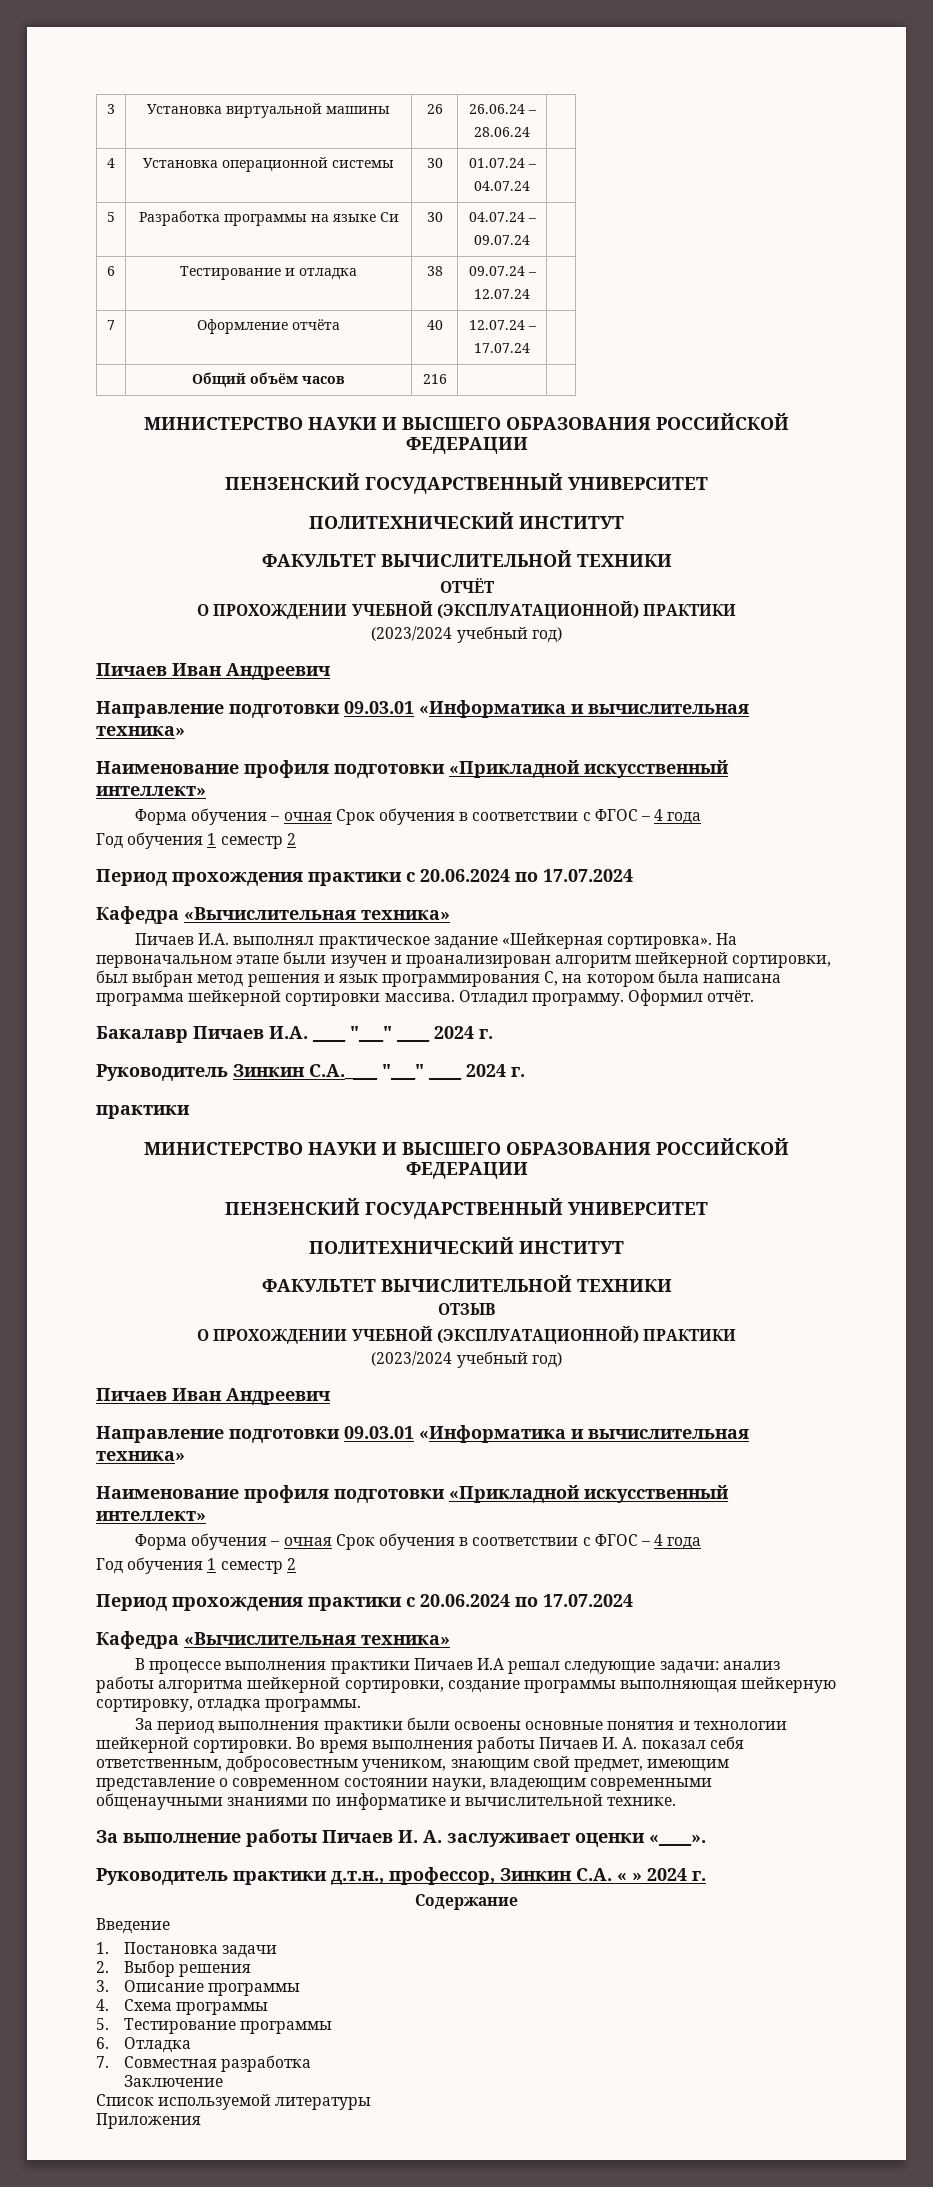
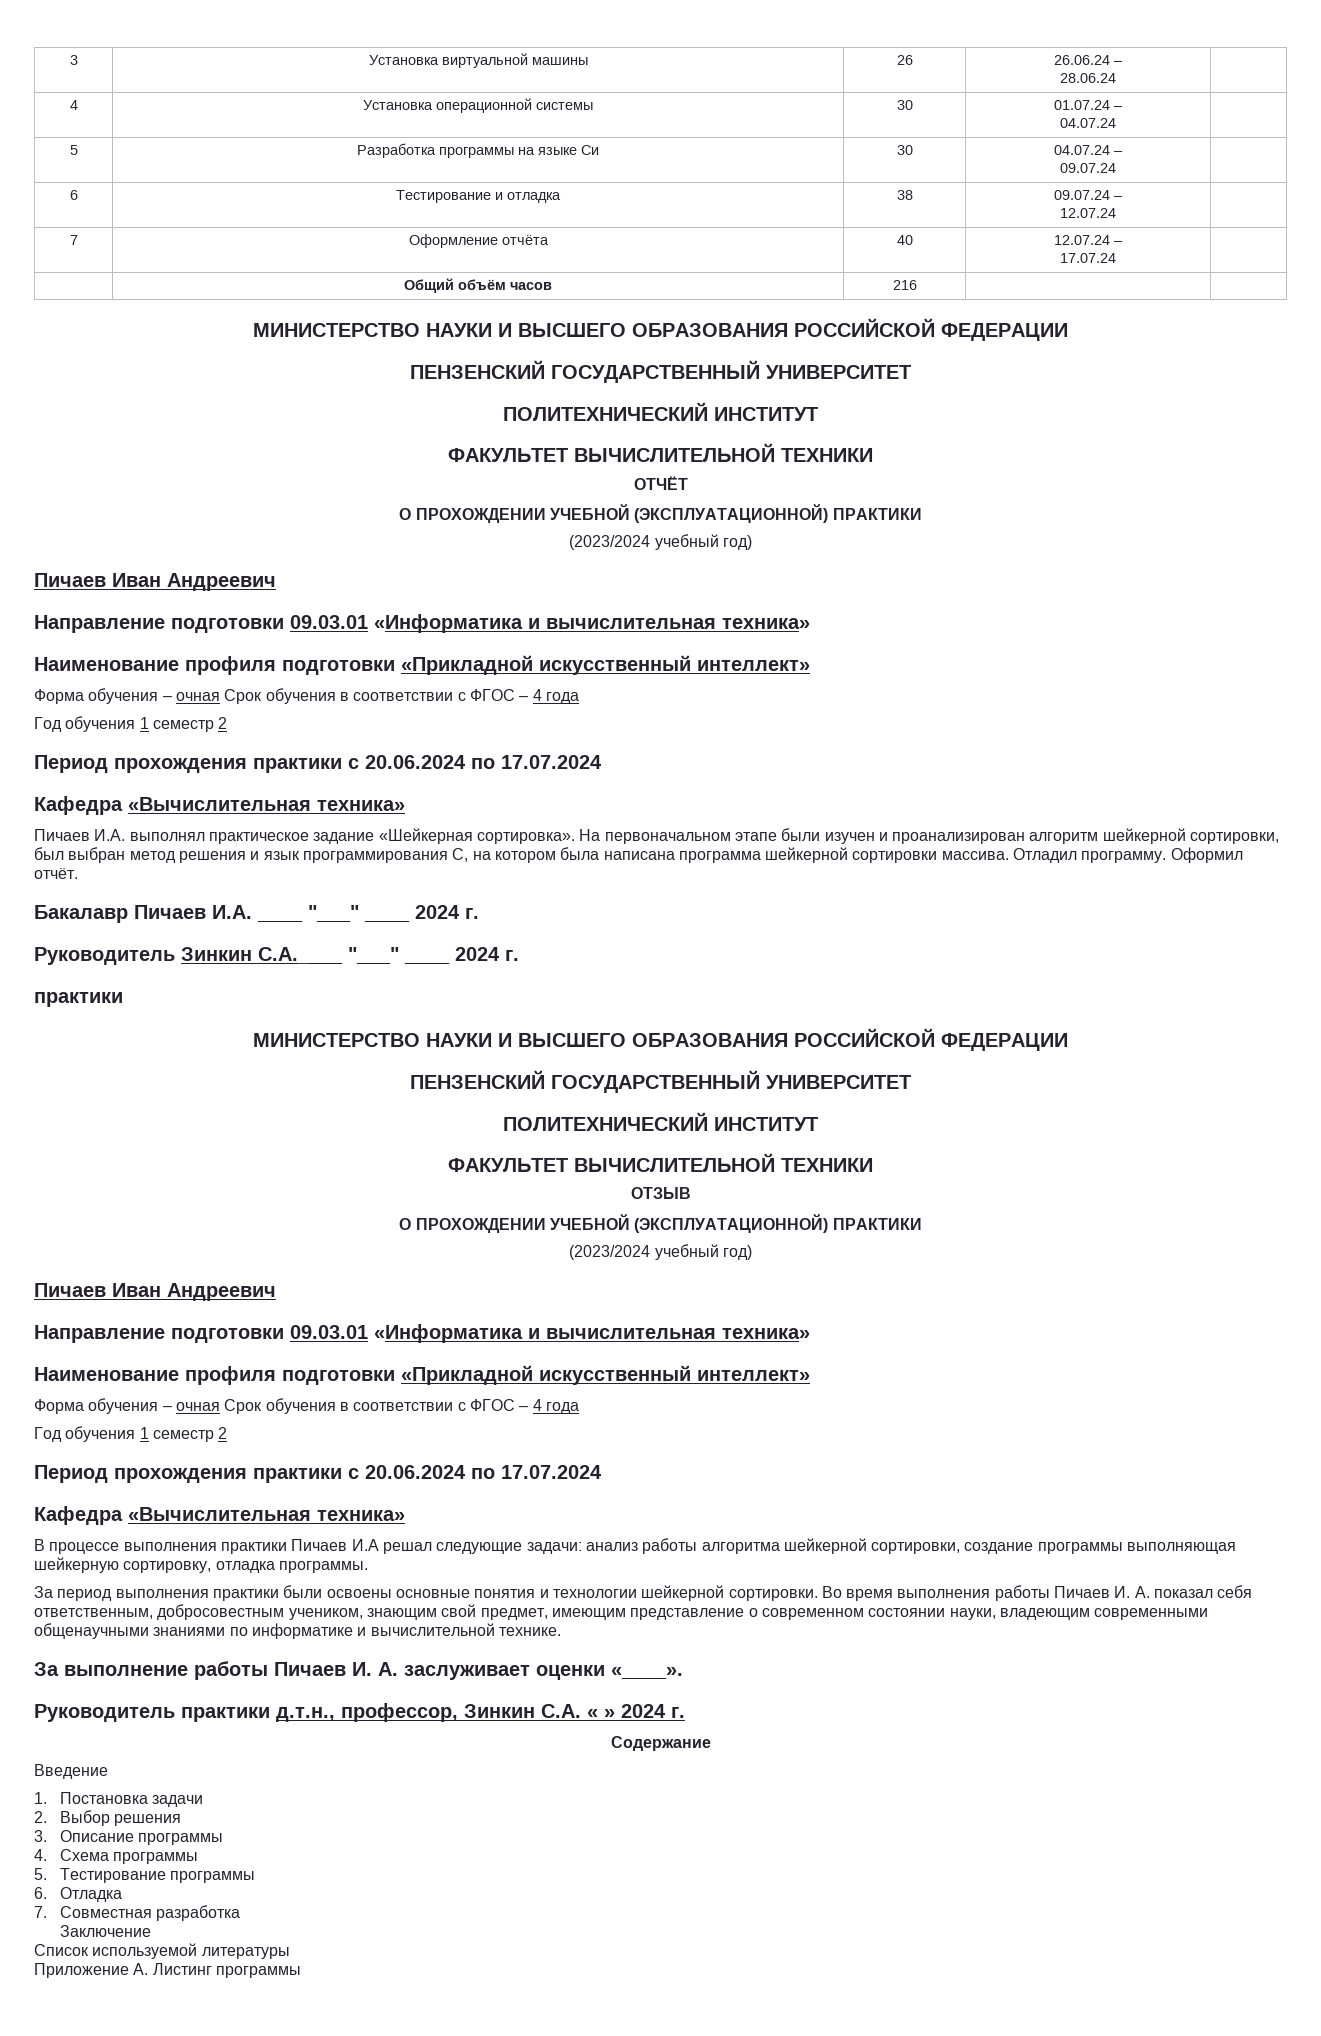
- Приложения
+ Приложение А. Листинг программы

